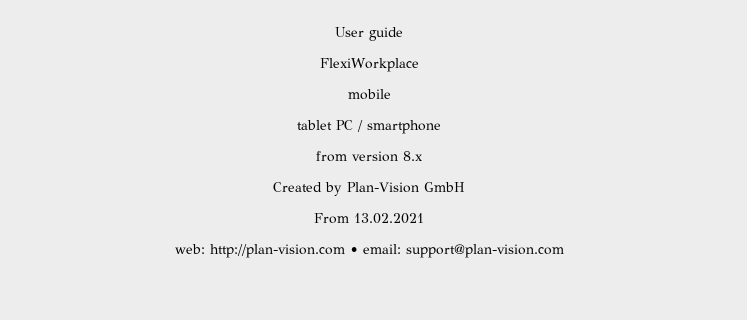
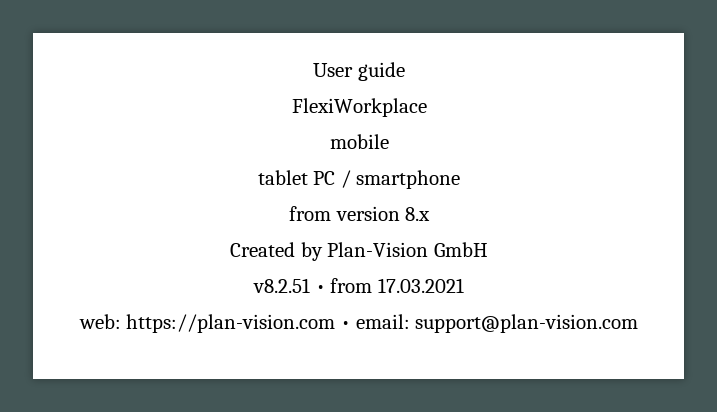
- From 13.02.2021
+ v8.2.51 • from 17.03.2021
- web: http://plan-vision.com • email: support@plan-vision.com
+ web: https://plan-vision.com • email: support@plan-vision.com

